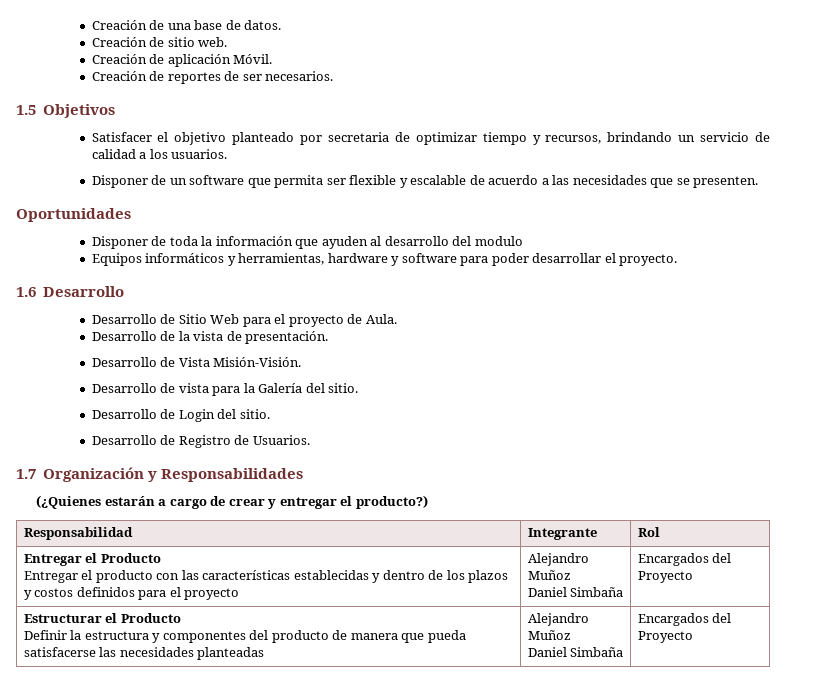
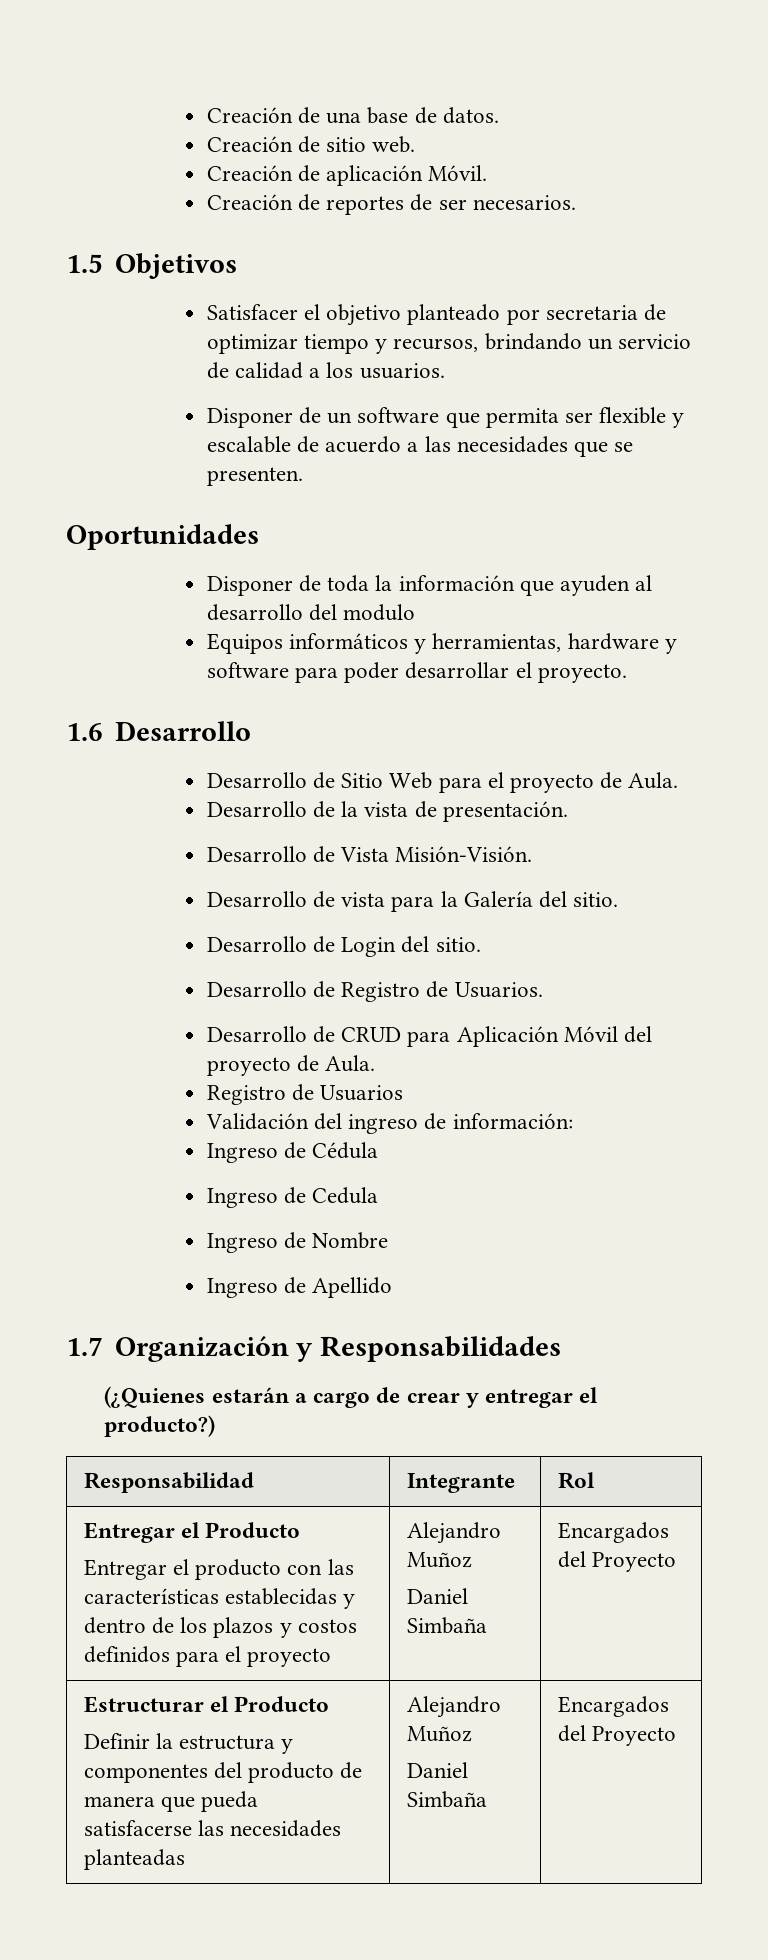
+ Desarrollo de CRUD para Aplicación Móvil del proyecto de Aula.
+ Registro de Usuarios
+ Validación del ingreso de información:
+ Ingreso de Cédula
+ Ingreso de Cedula
+ Ingreso de Nombre
+ Ingreso de Apellido

